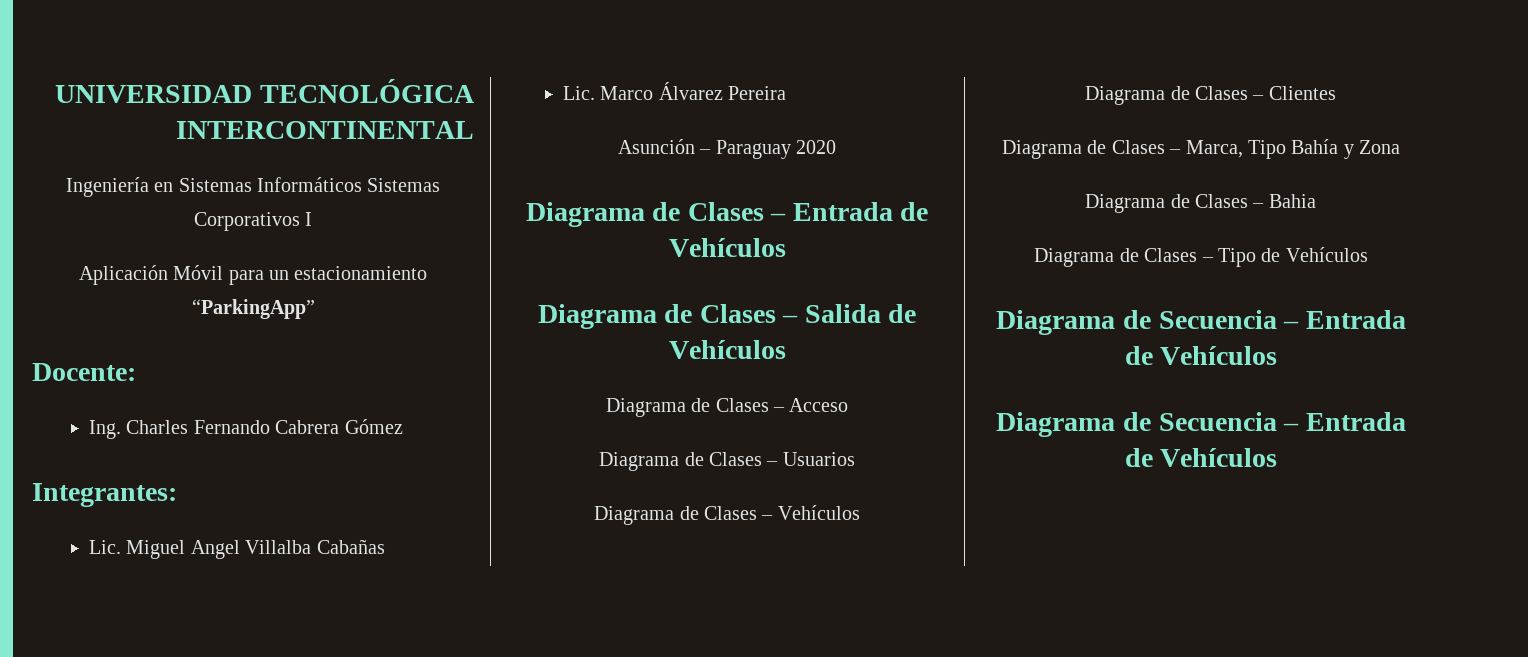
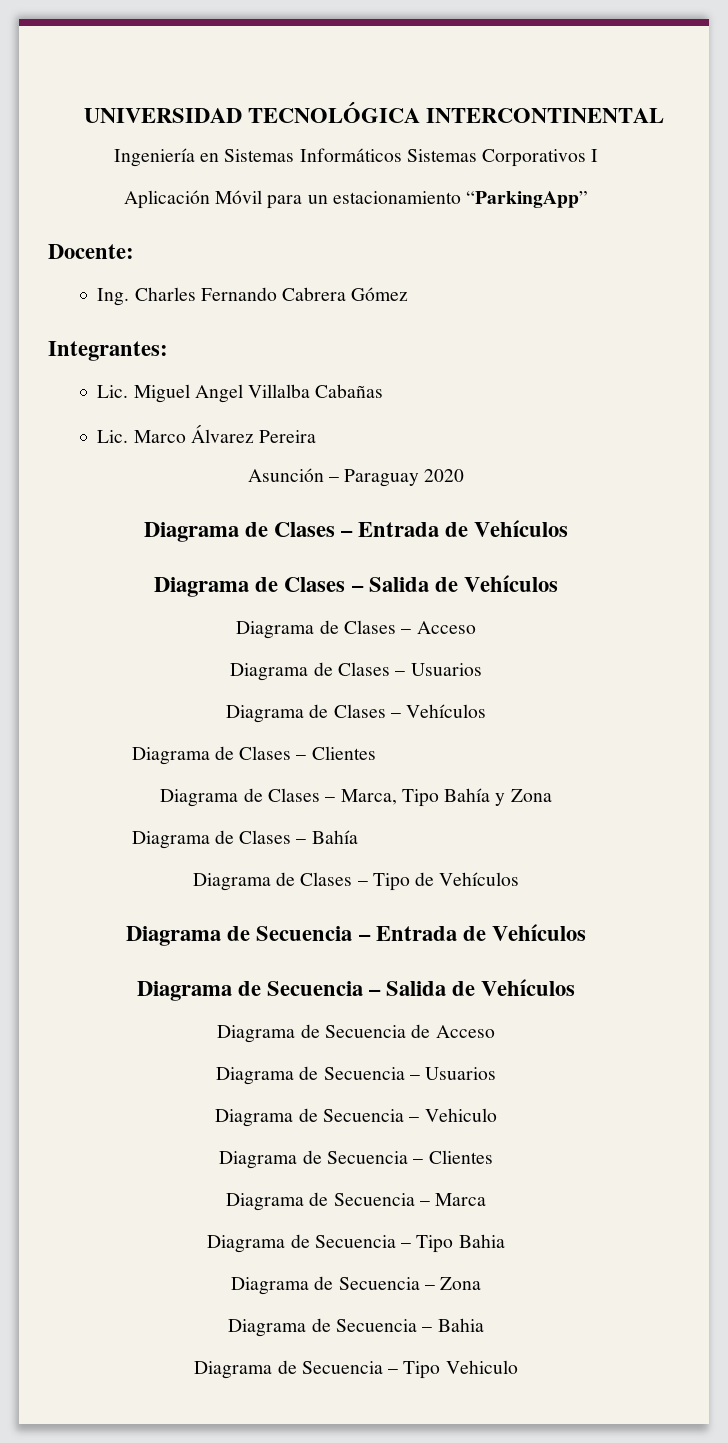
- Diagrama de Clases – Bahia
+ Diagrama de Clases – Bahía
  Diagrama de Clases – Tipo de Vehículos
  Diagrama de Secuencia – Entrada de Vehículos
- Diagrama de Secuencia – Entrada de Vehículos
+ Diagrama de Secuencia – Salida de Vehículos
+ Diagrama de Secuencia de Acceso
+ Diagrama de Secuencia – Usuarios
+ Diagrama de Secuencia – Vehiculo
+ Diagrama de Secuencia – Clientes
+ Diagrama de Secuencia – Marca
+ Diagrama de Secuencia – Tipo Bahia
+ Diagrama de Secuencia – Zona
+ Diagrama de Secuencia – Bahia
+ Diagrama de Secuencia – Tipo Vehiculo

